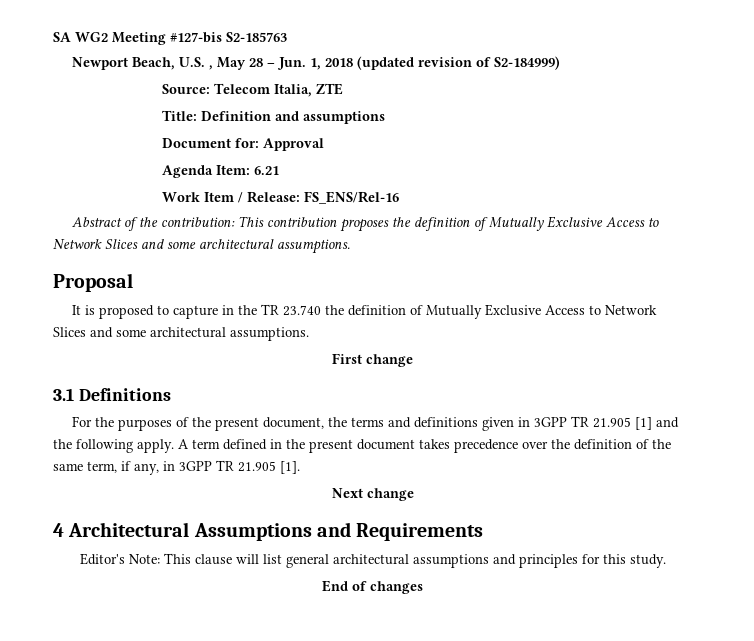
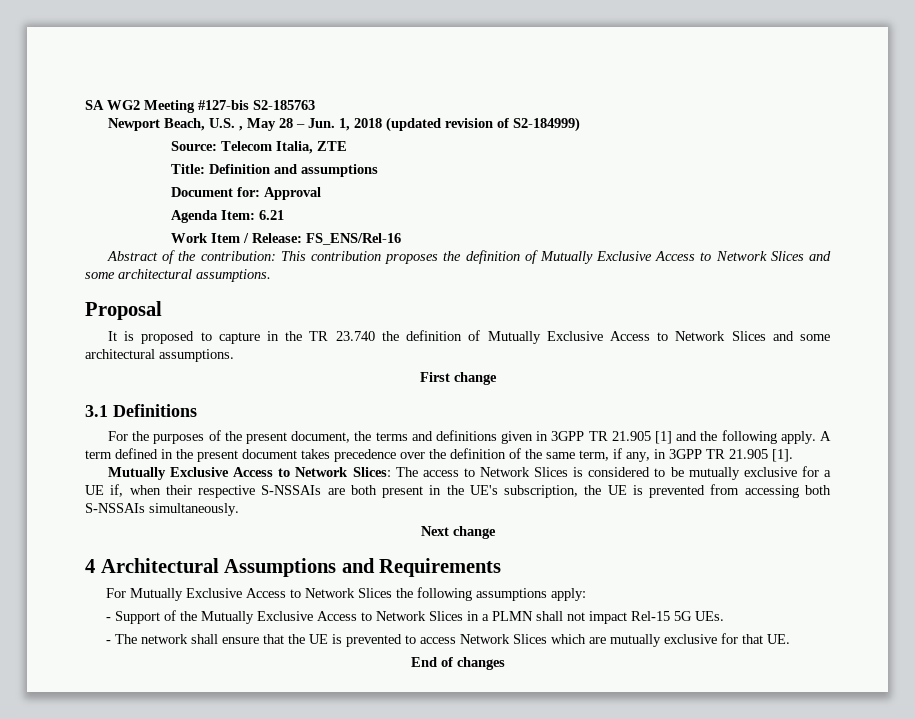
+ Mutually Exclusive Access to Network Slices: The access to Network Slices is considered to be mutually exclusive for a UE if, when their respective S-NSSAIs are both present in the UE's subscription, the UE is prevented from accessing both S-NSSAIs simultaneously.
- Editor's Note: This clause will list general architectural assumptions and principles for this study.
+ For Mutually Exclusive Access to Network Slices the following assumptions apply:
+ - Support of the Mutually Exclusive Access to Network Slices in a PLMN shall not impact Rel-15 5G UEs.
+ - The network shall ensure that the UE is prevented to access Network Slices which are mutually exclusive for that UE.

